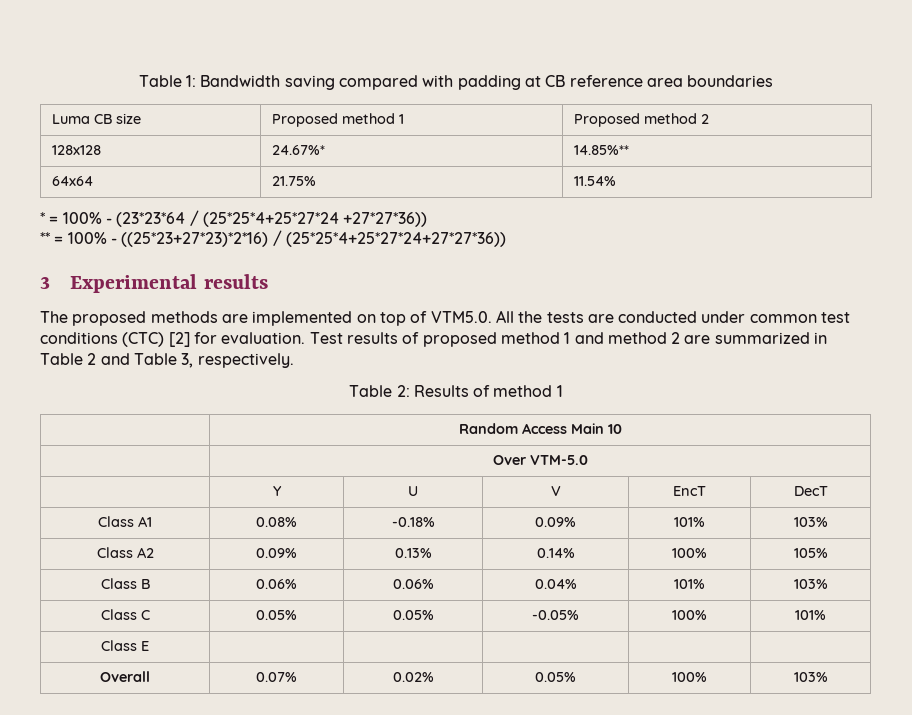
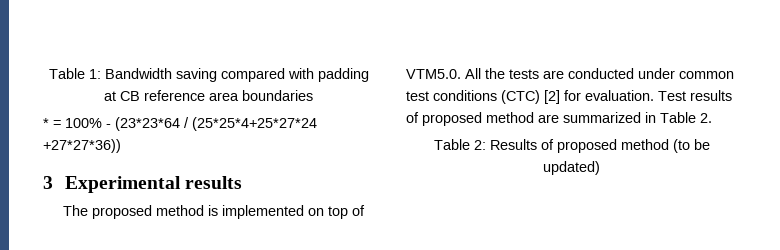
- Luma CB size | Proposed method 1 | Proposed method 2
- 128x128 | 24.67%* | 14.85%**
- 64x64 | 21.75% | 11.54%
- ** = 100% - ((25*23+27*23)*2*16) / (25*25*4+25*27*24+27*27*36))
- The proposed methods are implemented on top of VTM5.0. All the tests are conducted under common test conditions (CTC) [2] for evaluation.
+ The proposed method is implemented on top of VTM5.0. All the tests are conducted under common test conditions (CTC) [2] for evaluation.
- Test results of proposed method 1 and method 2 are summarized in Table 2 and Table 3, respectively.
- Table 2: Results of method 1
- | Random Access Main 10
- | Over VTM-5.0
- | Y | U | V | EncT | DecT
- Class A1 | 0.08% | -0.18% | 0.09% | 101% | 103%
- Class A2 | 0.09% | 0.13% | 0.14% | 100% | 105%
- Class B | 0.06% | 0.06% | 0.04% | 101% | 103%
- Class C | 0.05% | 0.05% | -0.05% | 100% | 101%
- Class E | | | | |
- Overall | 0.07% | 0.02% | 0.05% | 100% | 103%
+ Test results of proposed method are summarized in Table 2.
+ Table 2: Results of proposed method (to be updated)

